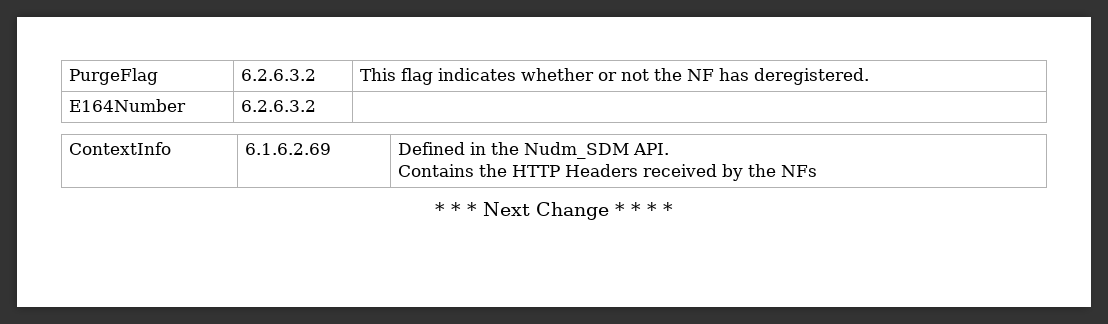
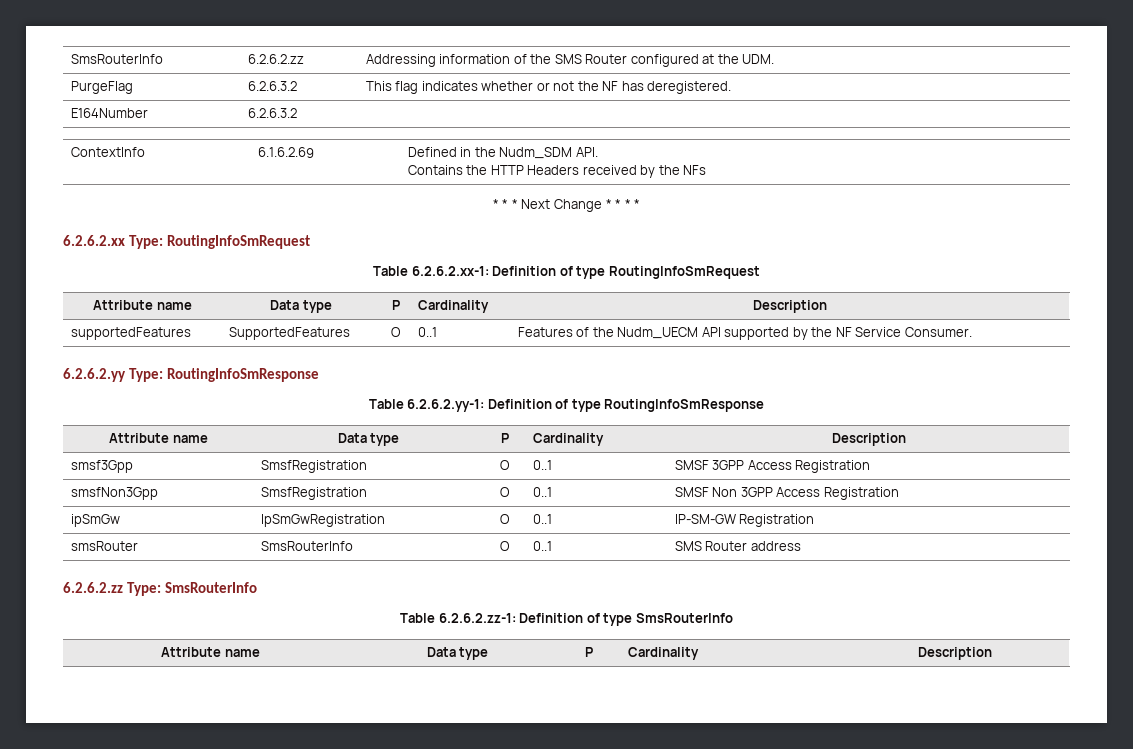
+ SmsRouterInfo | 6.2.6.2.zz | Addressing information of the SMS Router configured at the UDM.
+ 6.2.6.2.xx Type: RoutingInfoSmRequest
+ Table 6.2.6.2.xx-1: Definition of type RoutingInfoSmRequest
+ Attribute name | Data type | P | Cardinality | Description
+ supportedFeatures | SupportedFeatures | O | 0..1 | Features of the Nudm_UECM API supported by the NF Service Consumer.
+ 6.2.6.2.yy Type: RoutingInfoSmResponse
+ Table 6.2.6.2.yy-1: Definition of type RoutingInfoSmResponse
+ Attribute name | Data type | P | Cardinality | Description
+ smsf3Gpp | SmsfRegistration | O | 0..1 | SMSF 3GPP Access Registration
+ smsfNon3Gpp | SmsfRegistration | O | 0..1 | SMSF Non 3GPP Access Registration
+ ipSmGw | IpSmGwRegistration | O | 0..1 | IP-SM-GW Registration
+ smsRouter | SmsRouterInfo | O | 0..1 | SMS Router address
+ 6.2.6.2.zz Type: SmsRouterInfo
+ Table 6.2.6.2.zz-1: Definition of type SmsRouterInfo
+ Attribute name | Data type | P | Cardinality | Description

